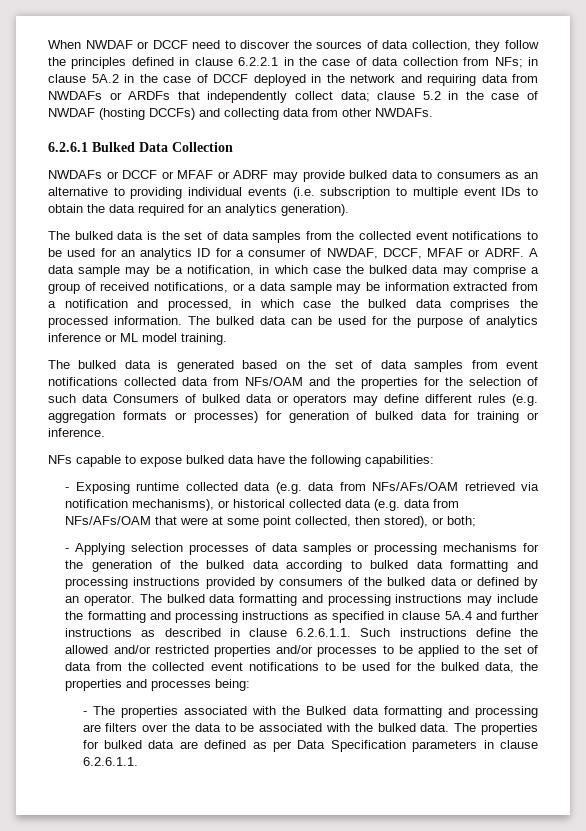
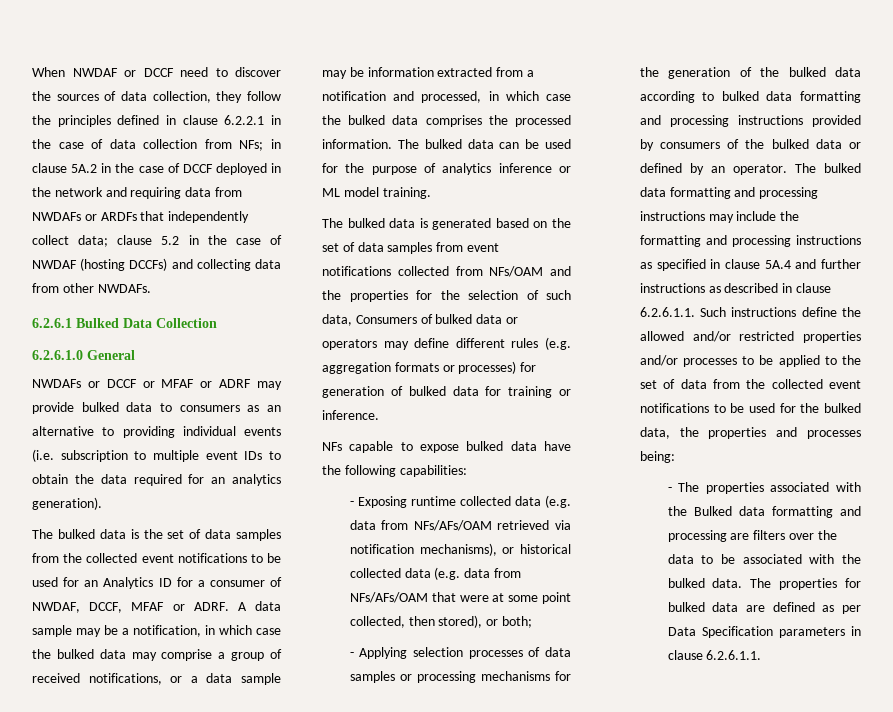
+ 6.2.6.1.0 General
- The bulked data is the set of data samples from the collected event notifications to be used for an analytics ID for a consumer of NWDAF, DCCF, MFAF or ADRF.
+ The bulked data is the set of data samples from the collected event notifications to be used for an Analytics ID for a consumer of NWDAF, DCCF, MFAF or ADRF.
- The bulked data is generated based on the set of data samples from event notifications collected data from NFs/OAM and the properties for the selection of such data Consumers of bulked data or operators may define different rules (e.g. aggregation formats or processes) for generation of bulked data for training or inference.
+ The bulked data is generated based on the set of data samples from event notifications collected from NFs/OAM and the properties for the selection of such data, Consumers of bulked data or operators may define different rules (e.g. aggregation formats or processes) for generation of bulked data for training or inference.

